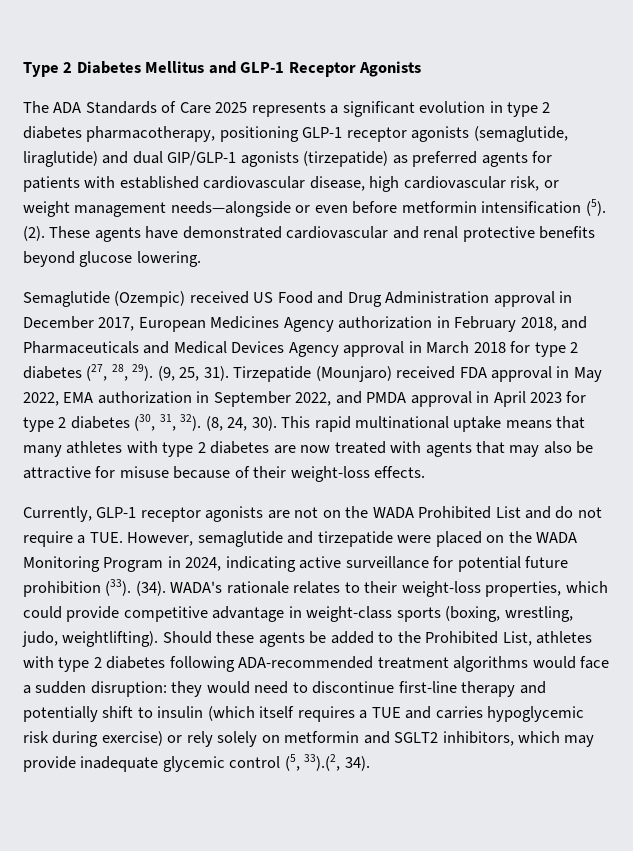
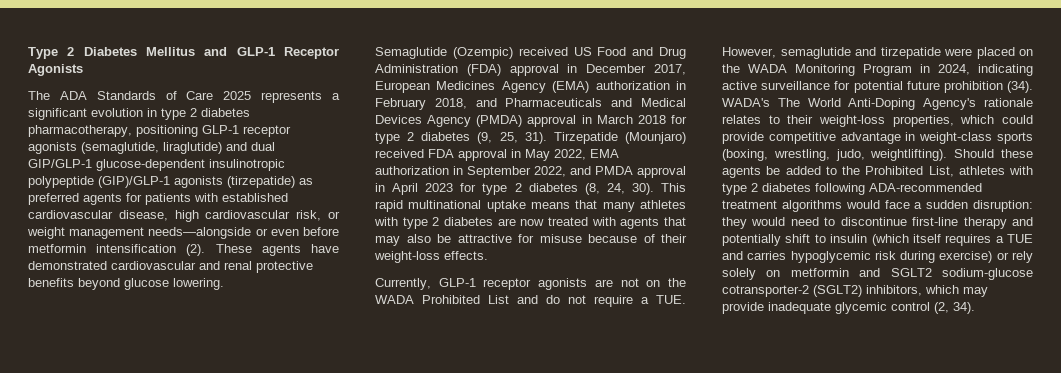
- The ADA Standards of Care 2025 represents a significant evolution in type 2 diabetes pharmacotherapy, positioning GLP-1 receptor agonists (semaglutide, liraglutide) and dual GIP/GLP-1 agonists (tirzepatide) as preferred agents for patients with established cardiovascular disease, high cardiovascular risk, or weight management needs—alongside or even before metformin intensification (5). (2).
+ The ADA Standards of Care 2025 represents a significant evolution in type 2 diabetes pharmacotherapy, positioning GLP-1 receptor agonists (semaglutide, liraglutide) and dual GIP/GLP-1 glucose-dependent insulinotropic polypeptide (GIP)/GLP-1 agonists (tirzepatide) as preferred agents for patients with established cardiovascular disease, high cardiovascular risk, or weight management needs—alongside or even before metformin intensification (2).
- Semaglutide (Ozempic) received US Food and Drug Administration approval in December 2017, European Medicines Agency authorization in February 2018, and Pharmaceuticals and Medical Devices Agency approval in March 2018 for type 2 diabetes (27, 28, 29). (9, 25, 31).
+ Semaglutide (Ozempic) received US Food and Drug Administration (FDA) approval in December 2017, European Medicines Agency (EMA) authorization in February 2018, and Pharmaceuticals and Medical Devices Agency (PMDA) approval in March 2018 for type 2 diabetes (9, 25, 31).
- Tirzepatide (Mounjaro) received FDA approval in May 2022, EMA authorization in September 2022, and PMDA approval in April 2023 for type 2 diabetes (30, 31, 32). (8, 24, 30).
+ Tirzepatide (Mounjaro) received FDA approval in May 2022, EMA authorization in September 2022, and PMDA approval in April 2023 for type 2 diabetes (8, 24, 30).
- Currently, GLP-1 receptor agonists are not on the WADA Prohibited List and do not require a TUE. However, semaglutide and tirzepatide were placed on the WADA Monitoring Program in 2024, indicating active surveillance for potential future prohibition (33). (34).
+ Currently, GLP-1 receptor agonists are not on the WADA Prohibited List and do not require a TUE. However, semaglutide and tirzepatide were placed on the WADA Monitoring Program in 2024, indicating active surveillance for potential future prohibition (34).
- WADA's rationale relates to their weight-loss properties, which could provide competitive advantage in weight-class sports (boxing, wrestling, judo, weightlifting).
+ WADA's The World Anti-Doping Agency's rationale relates to their weight-loss properties, which could provide competitive advantage in weight-class sports (boxing, wrestling, judo, weightlifting).
- they would need to discontinue first-line therapy and potentially shift to insulin (which itself requires a TUE and carries hypoglycemic risk during exercise) or rely solely on metformin and SGLT2 inhibitors, which may provide inadequate glycemic control (5, 33).(2, 34).
+ they would need to discontinue first-line therapy and potentially shift to insulin (which itself requires a TUE and carries hypoglycemic risk during exercise) or rely solely on metformin and SGLT2 sodium-glucose cotransporter-2 (SGLT2) inhibitors, which may provide inadequate glycemic control (2, 34).

